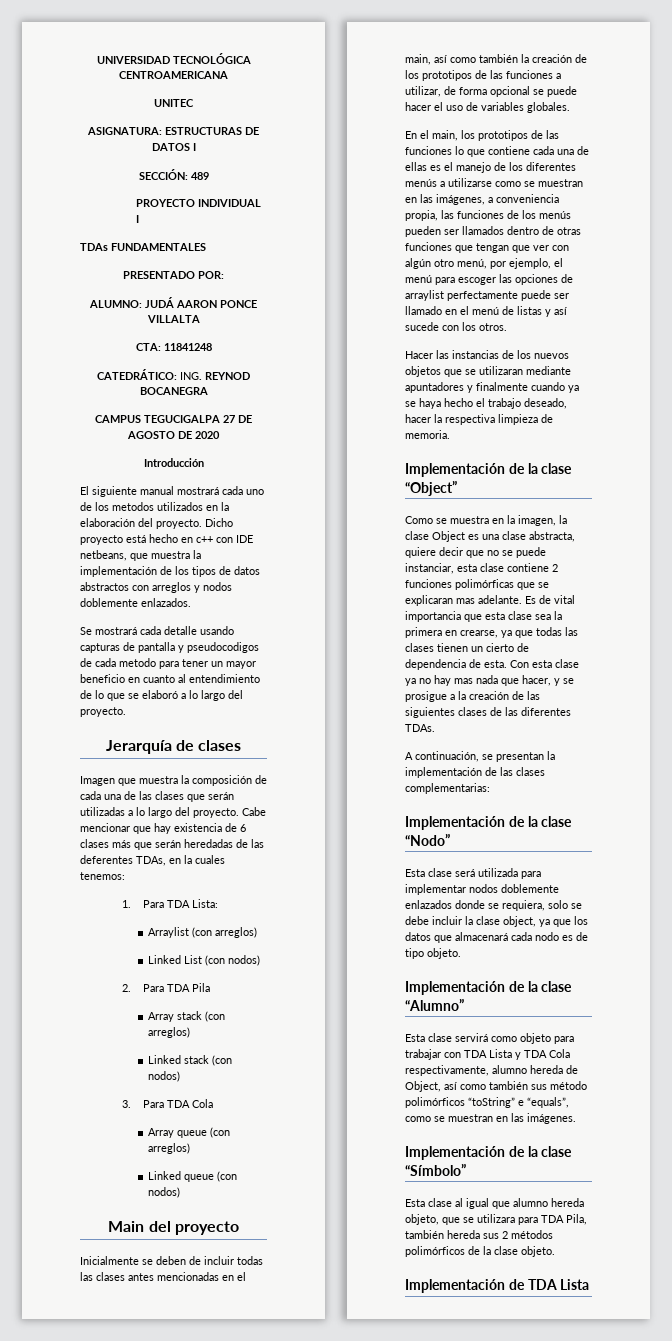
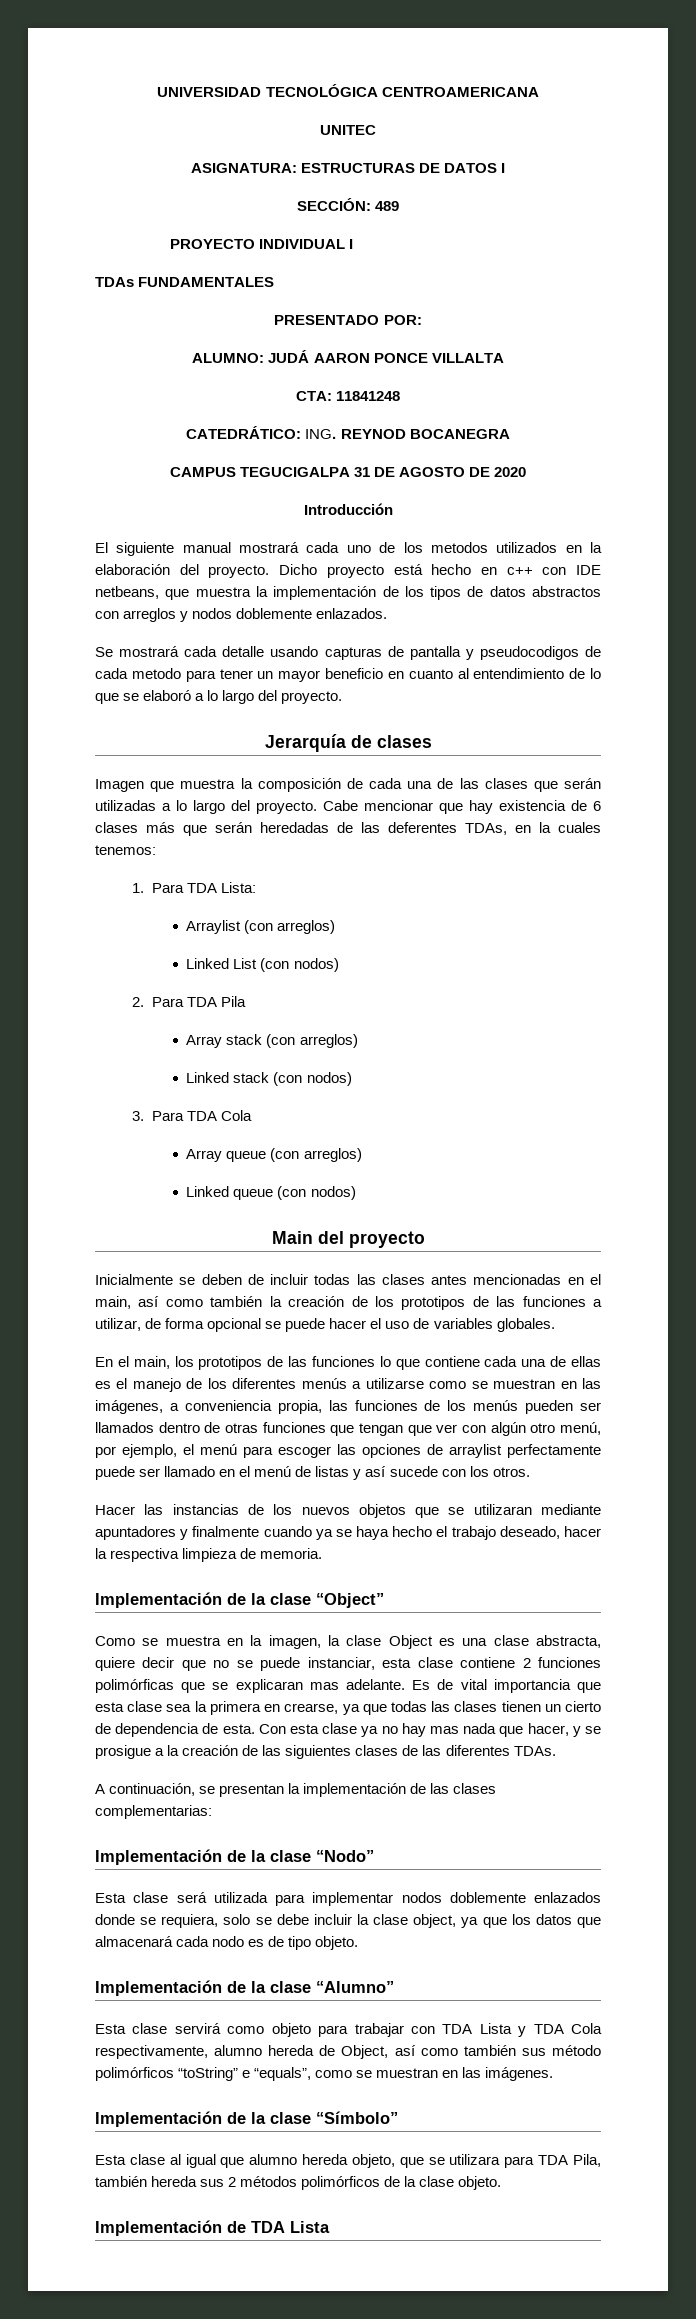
- CAMPUS TEGUCIGALPA 27 DE AGOSTO DE 2020
+ CAMPUS TEGUCIGALPA 31 DE AGOSTO DE 2020

